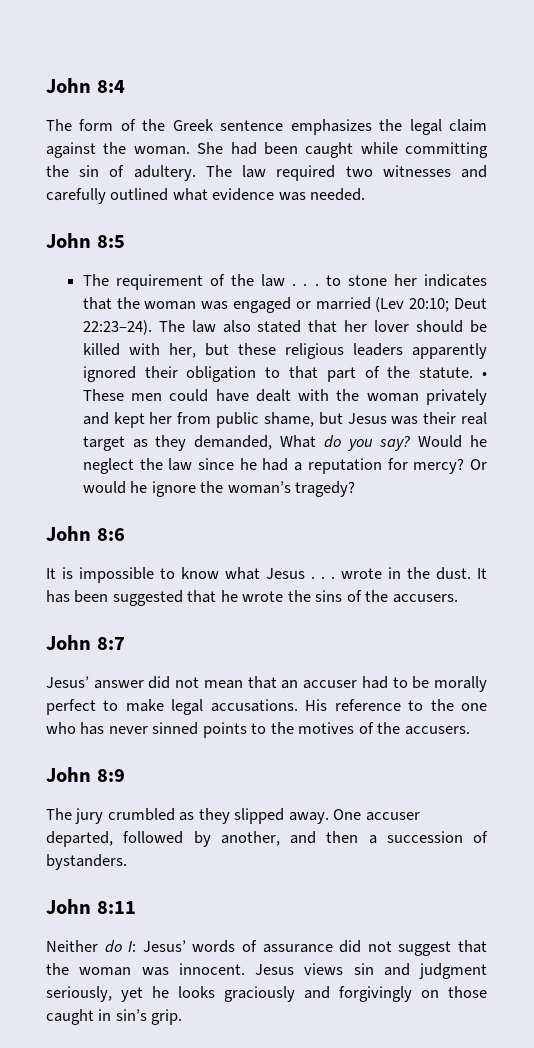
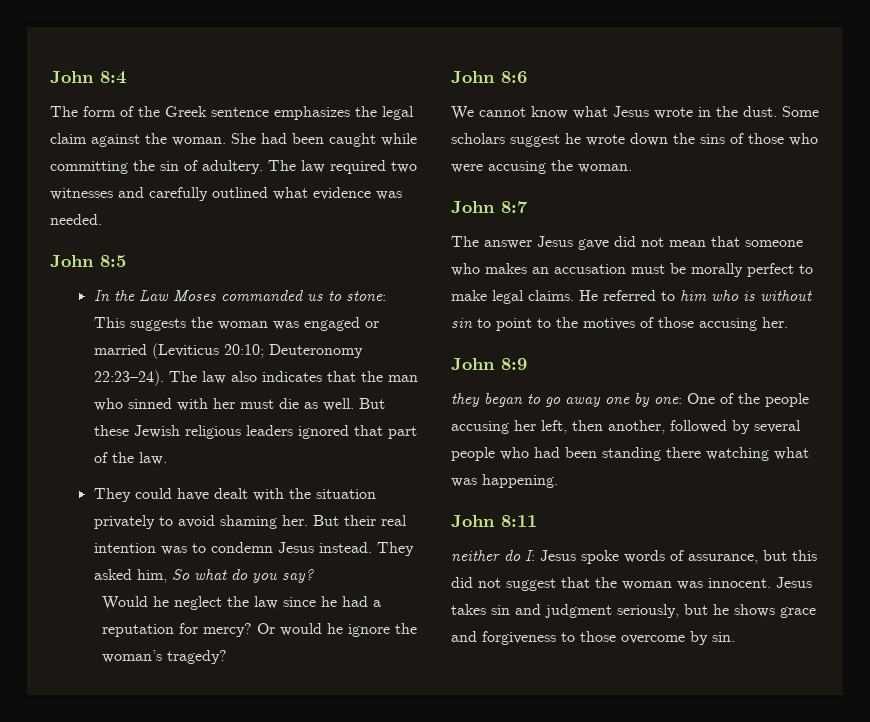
- The requirement of the law . . . to stone her indicates that the woman was engaged or married (Lev 20:10; Deut 22:23–24).
+ In the Law Moses commanded us to stone: This suggests the woman was engaged or married (Leviticus 20:10; Deuteronomy 22:23–24).
- The law also stated that her lover should be killed with her, but these religious leaders apparently ignored their obligation to that part of the statute. • These men could have dealt with the woman privately and kept her from public shame, but Jesus was their real target as they demanded, What do you say? Would he neglect the law since he had a reputation for mercy?
+ The law also indicates that the man who sinned with her must die as well. But these Jewish religious leaders ignored that part of the law.
+ They could have dealt with the situation privately to avoid shaming her. But their real intention was to condemn Jesus instead. They asked him, So what do you say?
+ Would he neglect the law since he had a reputation for mercy?
- It is impossible to know what Jesus . . . wrote in the dust. It has been suggested that he wrote the sins of the accusers.
+ We cannot know what Jesus wrote in the dust. Some scholars suggest he wrote down the sins of those who were accusing the woman.
  John 8:7
- Jesus’ answer did not mean that an accuser had to be morally perfect to make legal accusations. His reference to the one who has never sinned points to the motives of the accusers.
+ The answer Jesus gave did not mean that someone who makes an accusation must be morally perfect to make legal claims. He referred to him who is without sin to point to the motives of those accusing her.
- The jury crumbled as they slipped away. One accuser departed, followed by another, and then a succession of bystanders.
+ they began to go away one by one: One of the people accusing her left, then another, followed by several people who had been standing there watching what was happening.
- Neither do I: Jesus’ words of assurance did not suggest that the woman was innocent.
+ neither do I: Jesus spoke words of assurance, but this did not suggest that the woman was innocent.
- Jesus views sin and judgment seriously, yet he looks graciously and forgivingly on those caught in sin’s grip.
+ Jesus takes sin and judgment seriously, but he shows grace and forgiveness to those overcome by sin.

